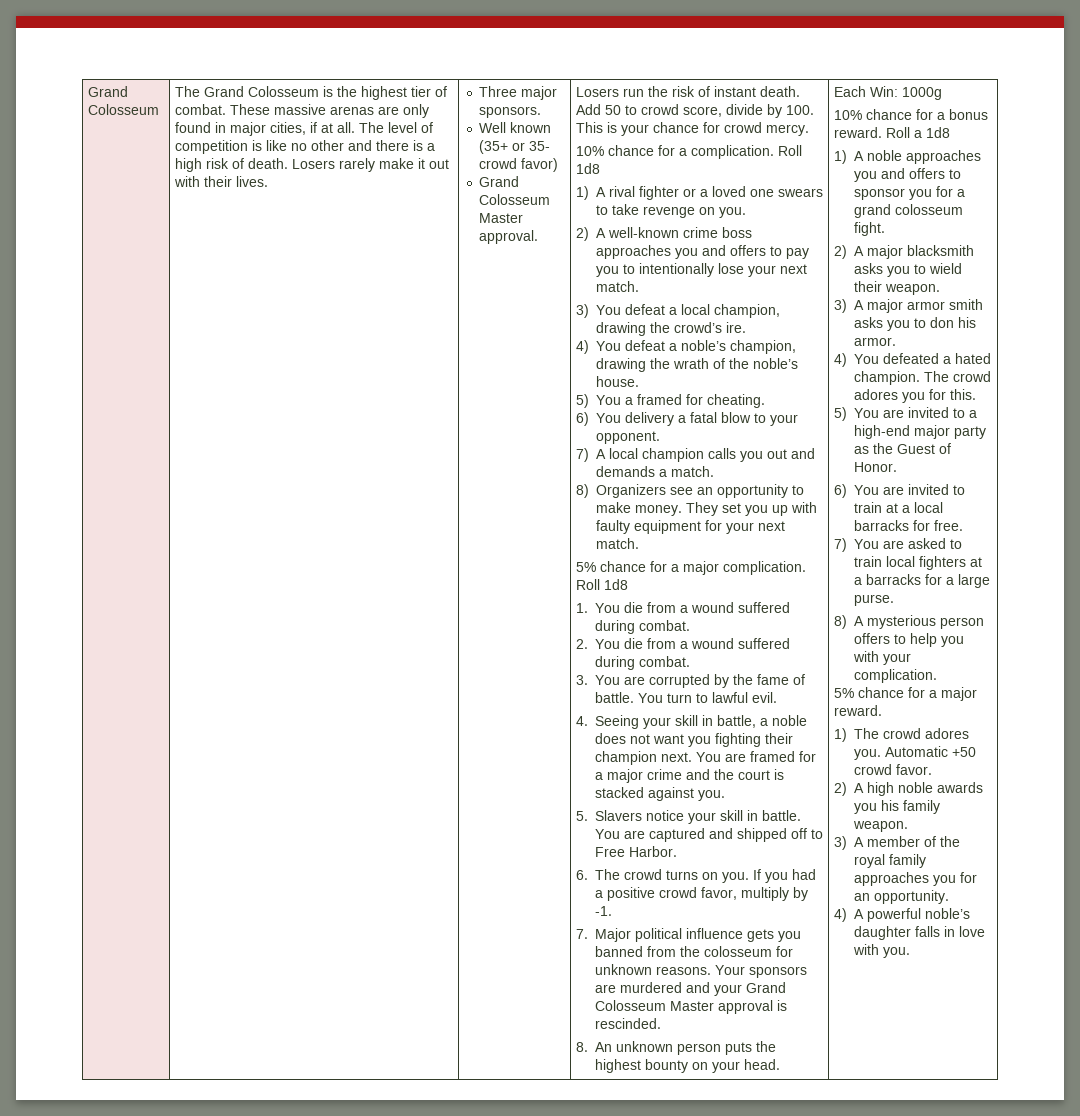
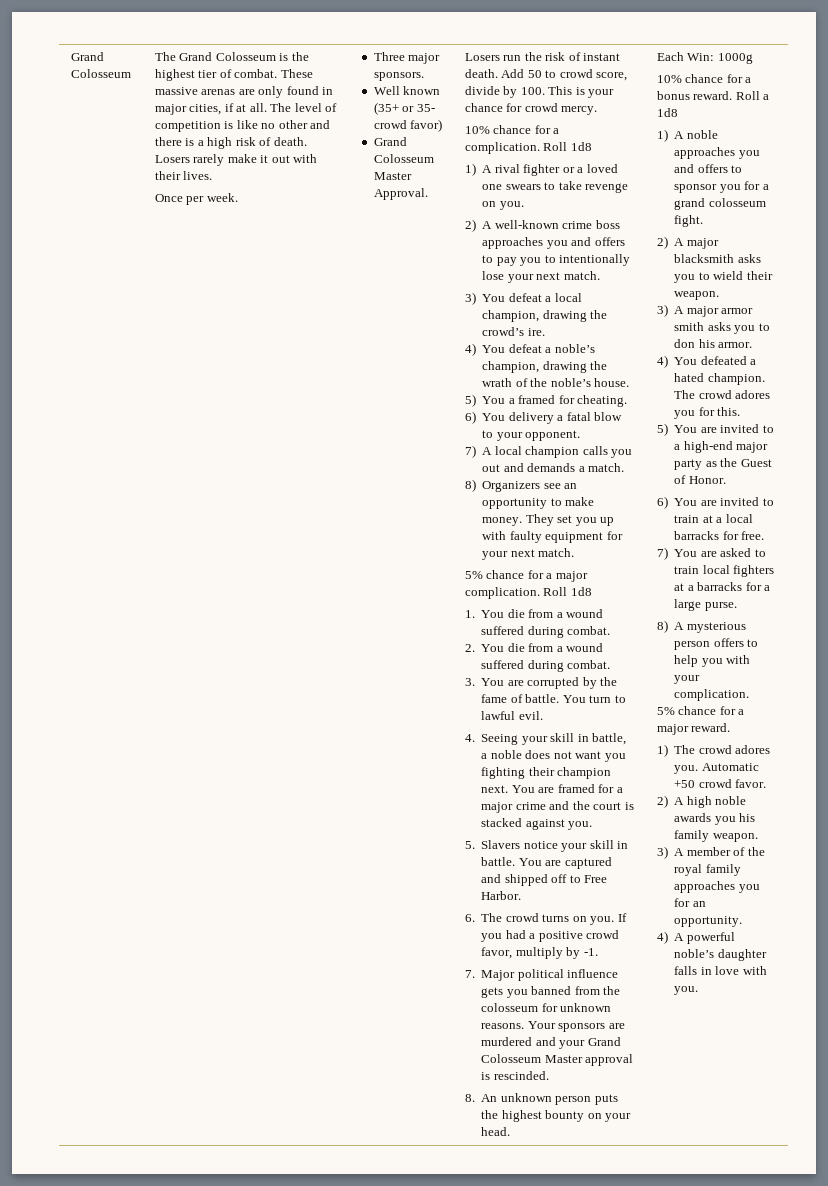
+ Once per week.
- Grand Colosseum Master approval.
+ Grand Colosseum Master Approval.

